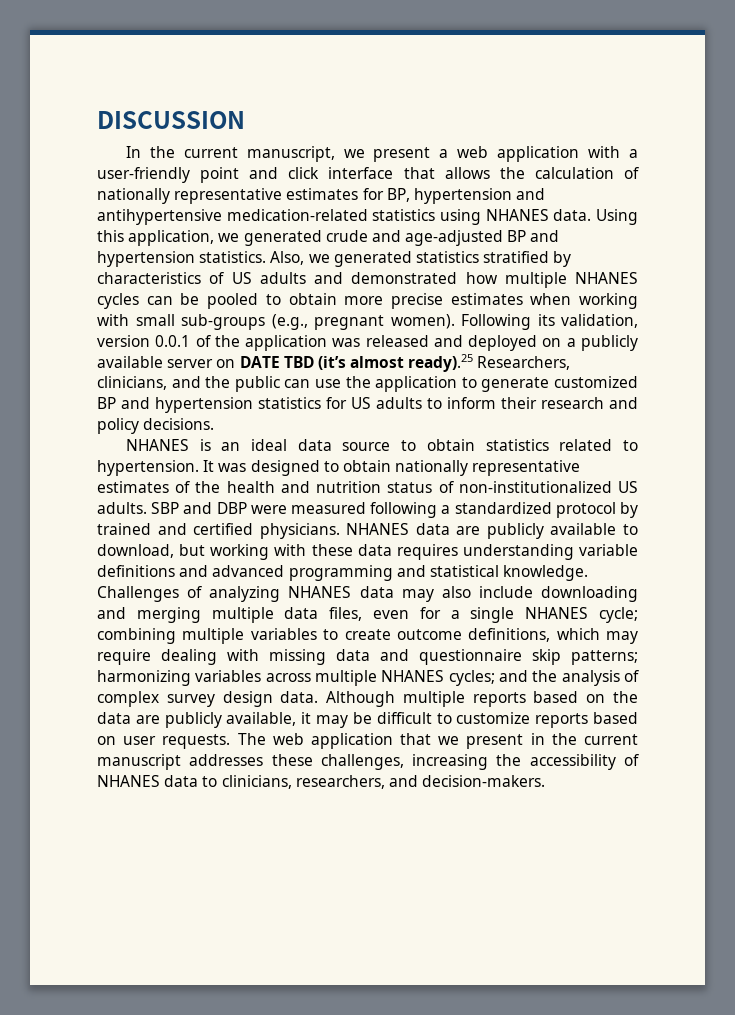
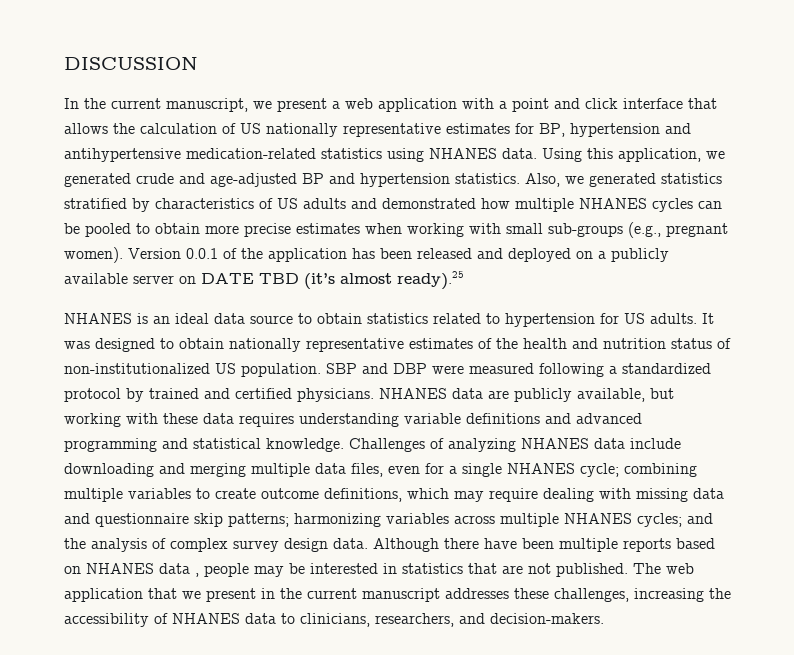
- In the current manuscript, we present a web application with a user-friendly point and click interface that allows the calculation of nationally representative estimates for BP, hypertension and antihypertensive medication-related statistics using NHANES data.
+ In the current manuscript, we present a web application with a point and click interface that allows the calculation of US nationally representative estimates for BP, hypertension and antihypertensive medication-related statistics using NHANES data.
- Following its validation, version 0.0.1 of the application was released and deployed on a publicly available server on DATE TBD (it’s almost ready).25 Researchers, clinicians, and the public can use the application to generate customized BP and hypertension statistics for US adults to inform their research and policy decisions.
+ Version 0.0.1 of the application has been released and deployed on a publicly available server on DATE TBD (it’s almost ready).25
- NHANES is an ideal data source to obtain statistics related to hypertension.
+ NHANES is an ideal data source to obtain statistics related to hypertension for US adults.
- It was designed to obtain nationally representative estimates of the health and nutrition status of non-institutionalized US adults.
+ It was designed to obtain nationally representative estimates of the health and nutrition status of non-institutionalized US population.
- NHANES data are publicly available to download, but working with these data requires understanding variable definitions and advanced programming and statistical knowledge.
+ NHANES data are publicly available, but working with these data requires understanding variable definitions and advanced programming and statistical knowledge.
- Challenges of analyzing NHANES data may also include downloading and merging multiple data files, even for a single NHANES cycle; combining multiple variables to create outcome definitions, which may require dealing with missing data and questionnaire skip patterns; harmonizing variables across multiple NHANES cycles; and the analysis of complex survey design data.
+ Challenges of analyzing NHANES data include downloading and merging multiple data files, even for a single NHANES cycle; combining multiple variables to create outcome definitions, which may require dealing with missing data and questionnaire skip patterns; harmonizing variables across multiple NHANES cycles; and the analysis of complex survey design data.
- Although multiple reports based on the data are publicly available, it may be difficult to customize reports based on user requests.
+ Although there have been multiple reports based on NHANES data , people may be interested in statistics that are not published.

